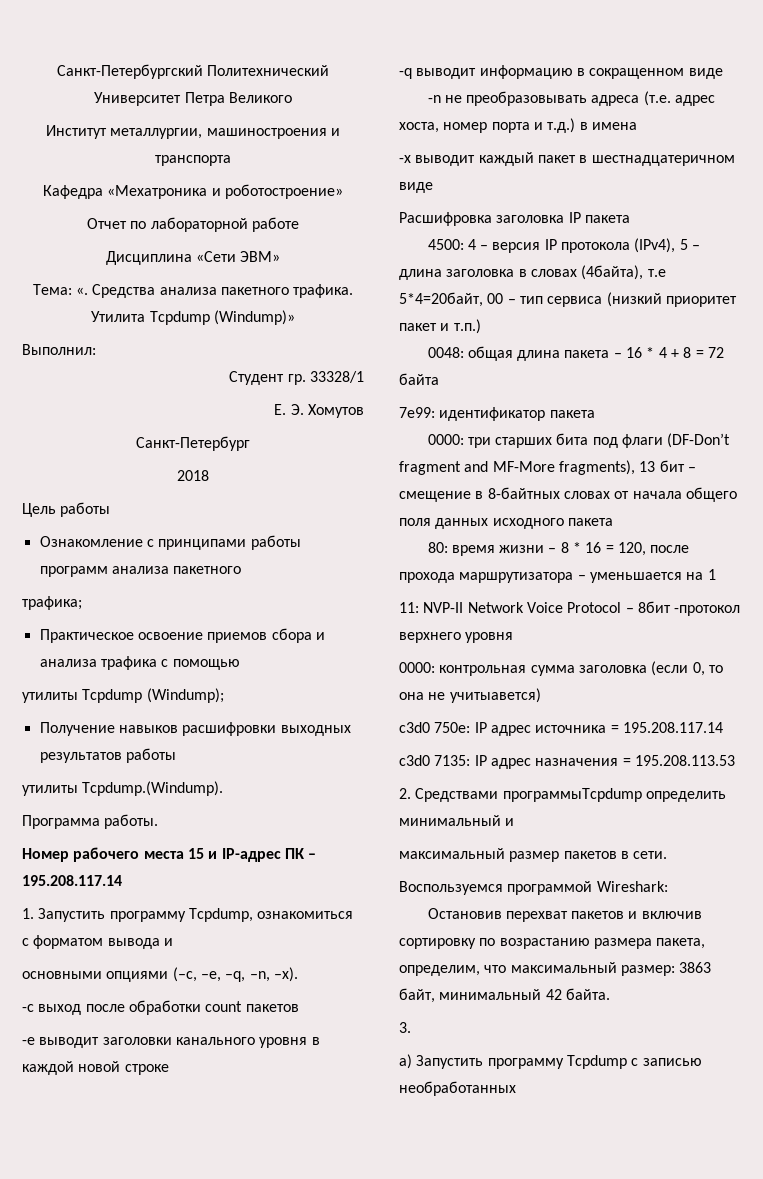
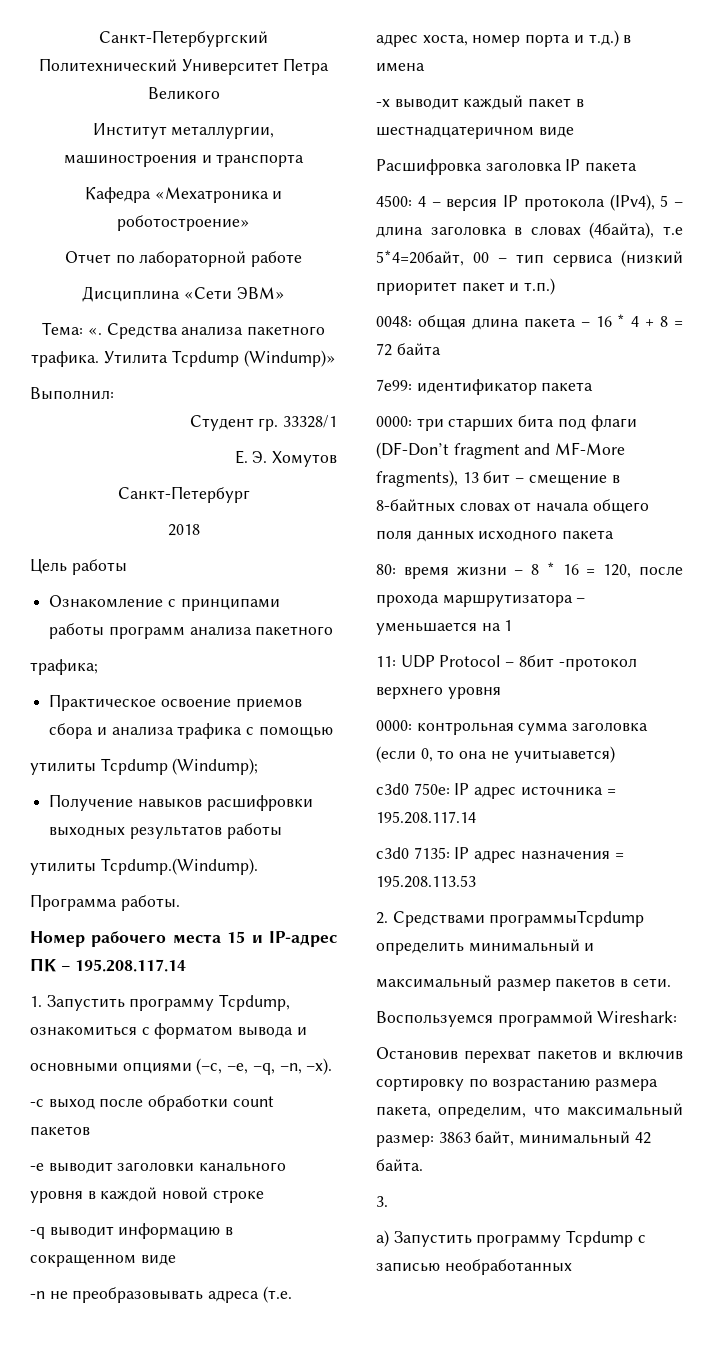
- 11: NVP-II Network Voice Protocol – 8бит -протокол верхнего уровня
+ 11: UDP Protocol – 8бит -протокол верхнего уровня

